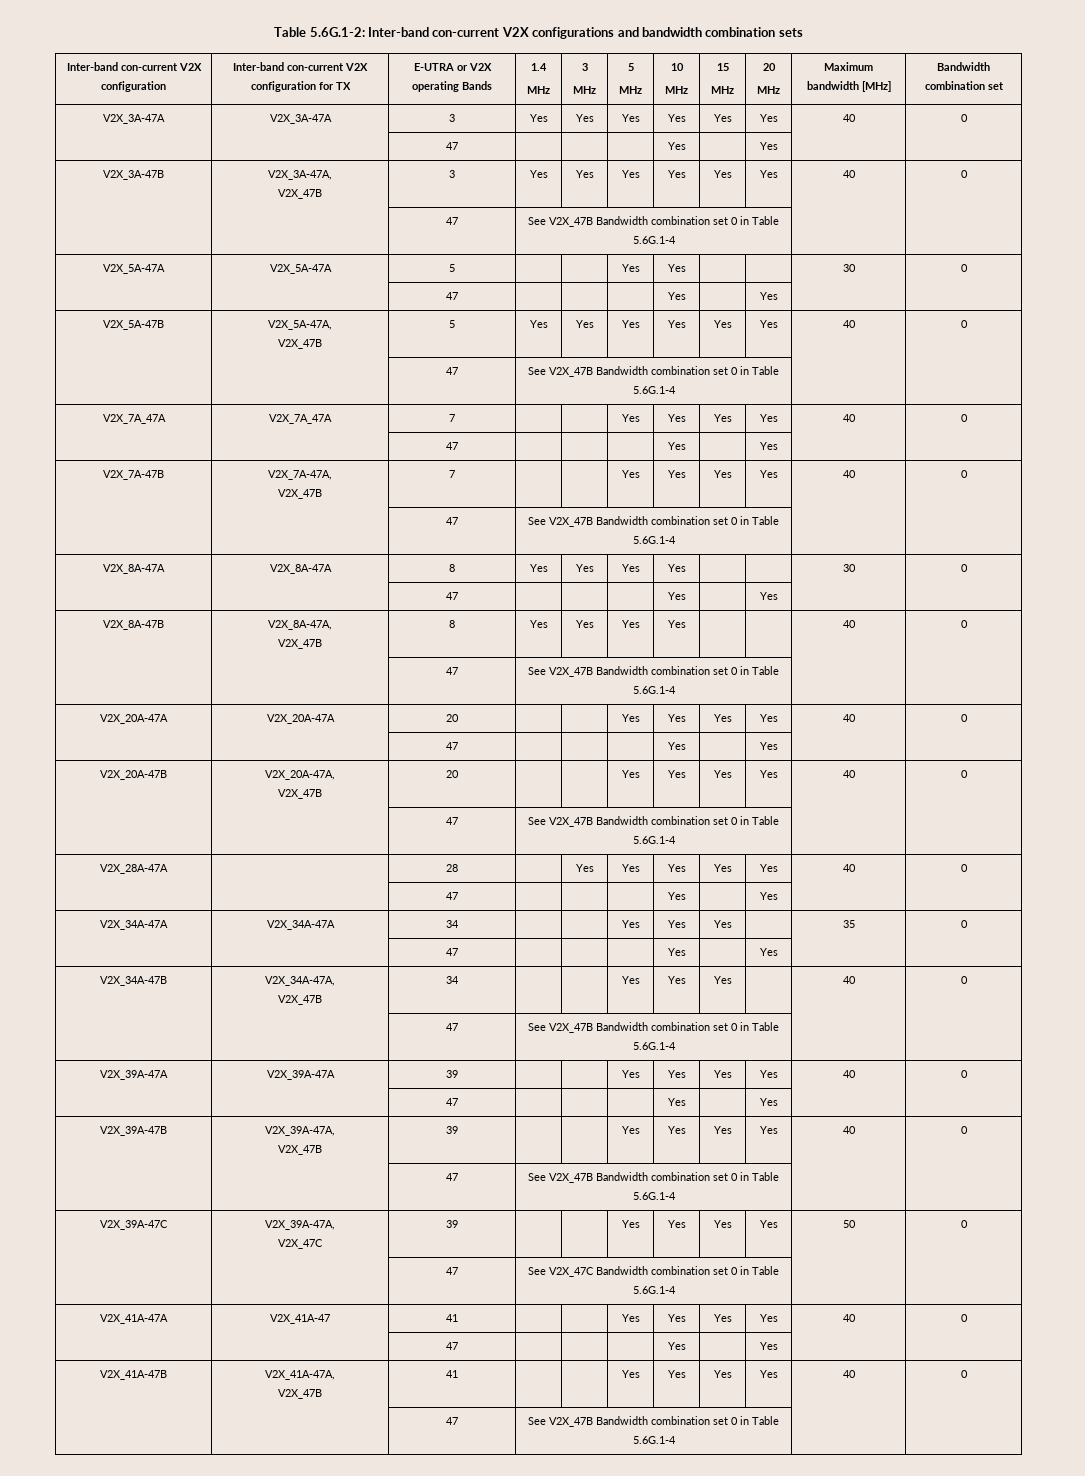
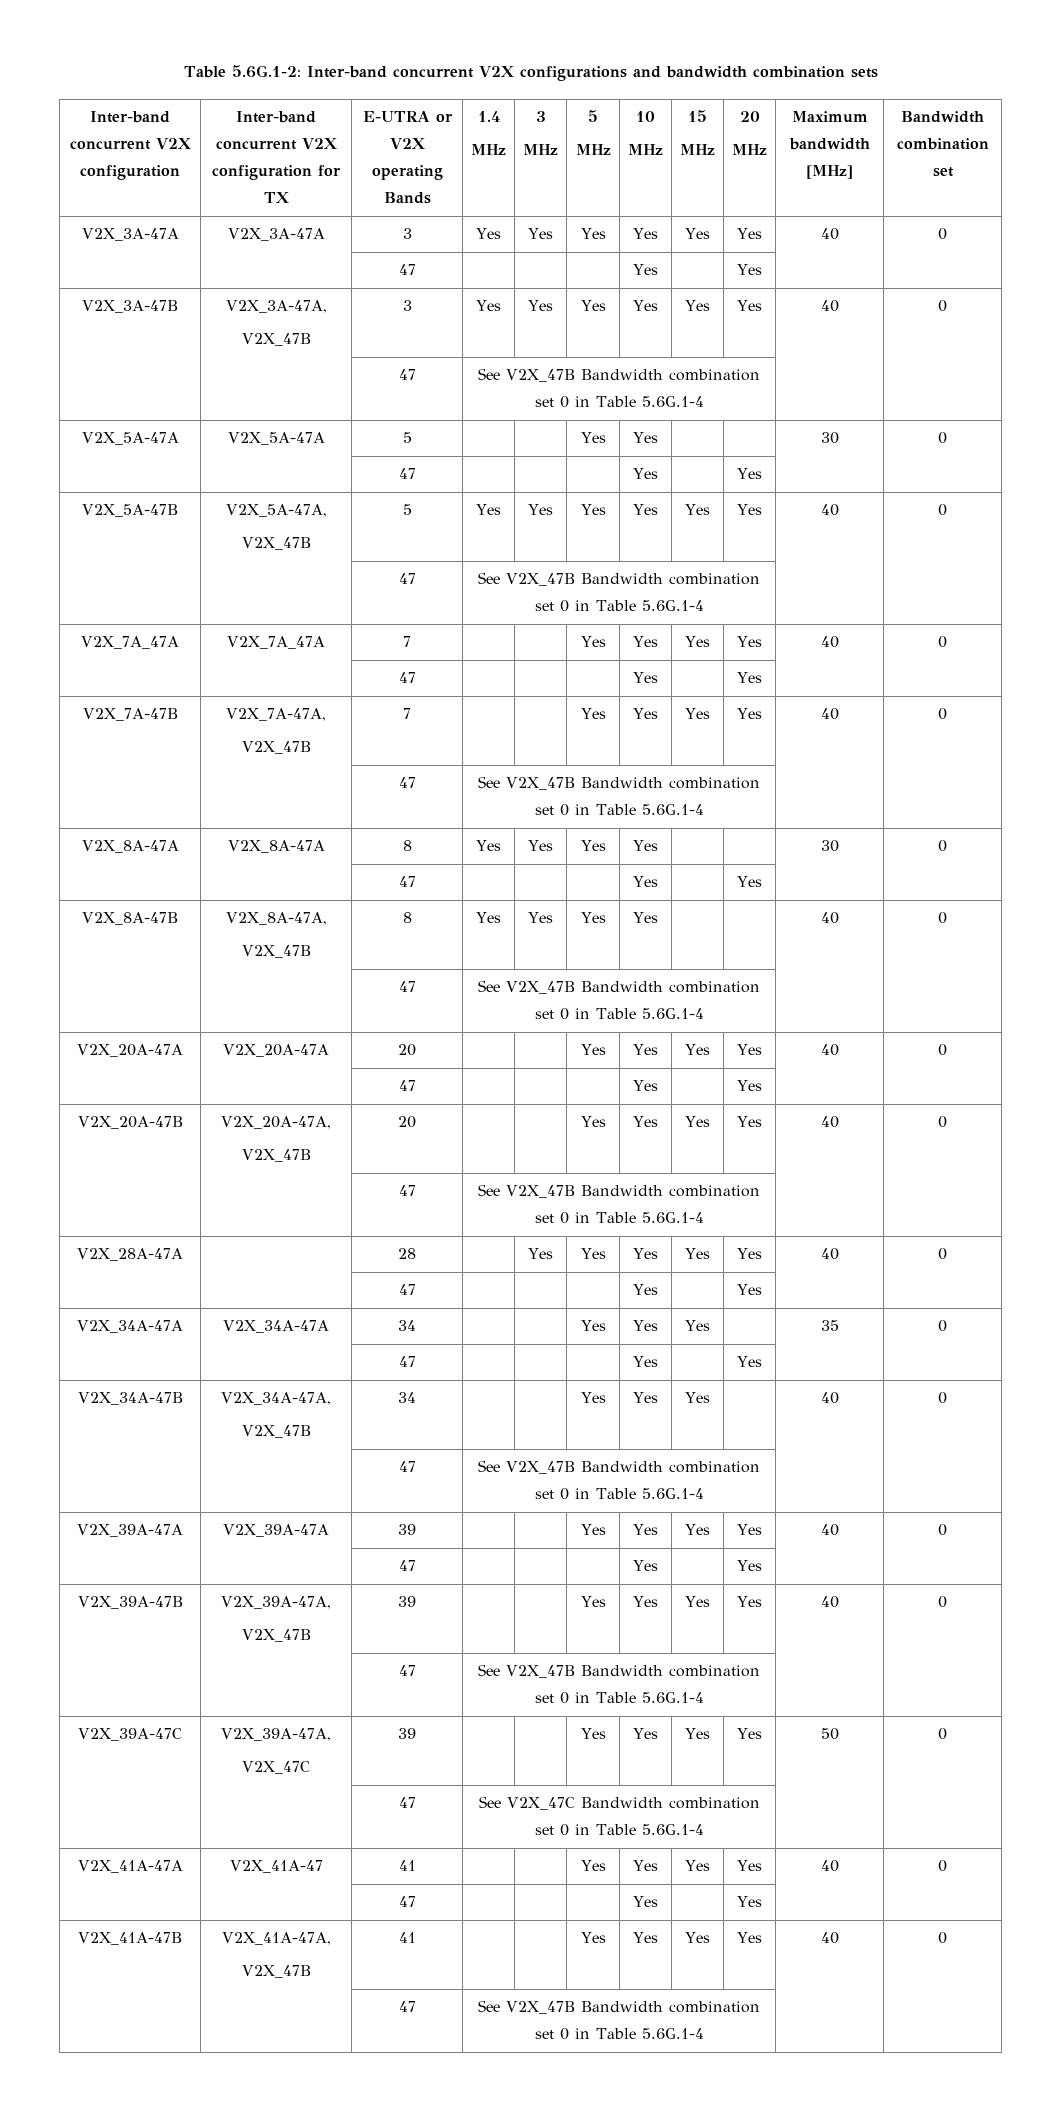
- Table 5.6G.1-2: Inter-band con-current V2X configurations and bandwidth combination sets
+ Table 5.6G.1-2: Inter-band concurrent V2X configurations and bandwidth combination sets
- Inter-band con-current V2X configuration | Inter-band con-current V2X configuration for TX | E-UTRA or V2X operating Bands | 1.4
+ Inter-band concurrent V2X configuration | Inter-band concurrent V2X configuration for TX | E-UTRA or V2X operating Bands | 1.4

